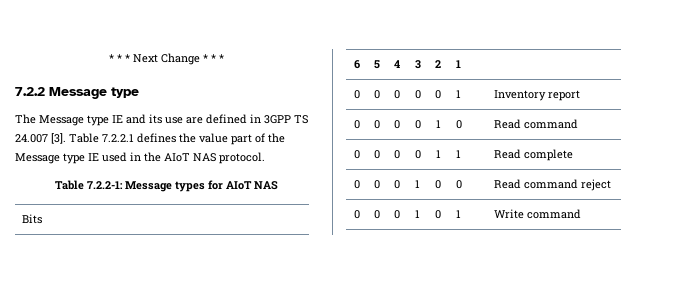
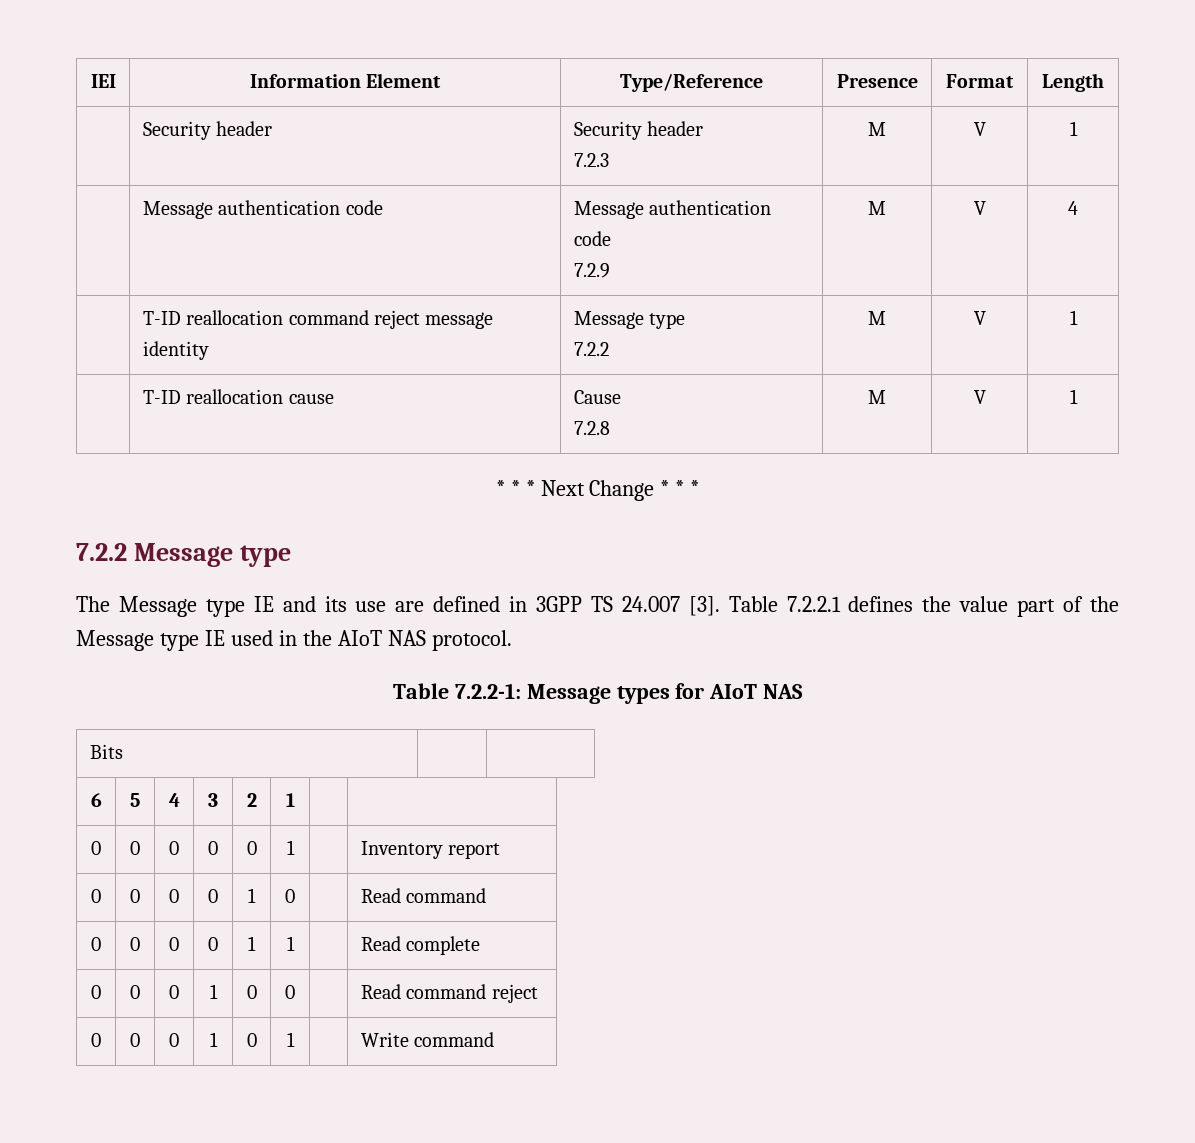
+ IEI | Information Element | Type/Reference | Presence | Format | Length
+ | Security header | Security header
+ 7.2.3 | M | V | 1
+ | Message authentication code | Message authentication code
+ 7.2.9 | M | V | 4
+ | T-ID reallocation command reject message identity | Message type
+ 7.2.2 | M | V | 1
+ | T-ID reallocation cause | Cause
+ 7.2.8 | M | V | 1

